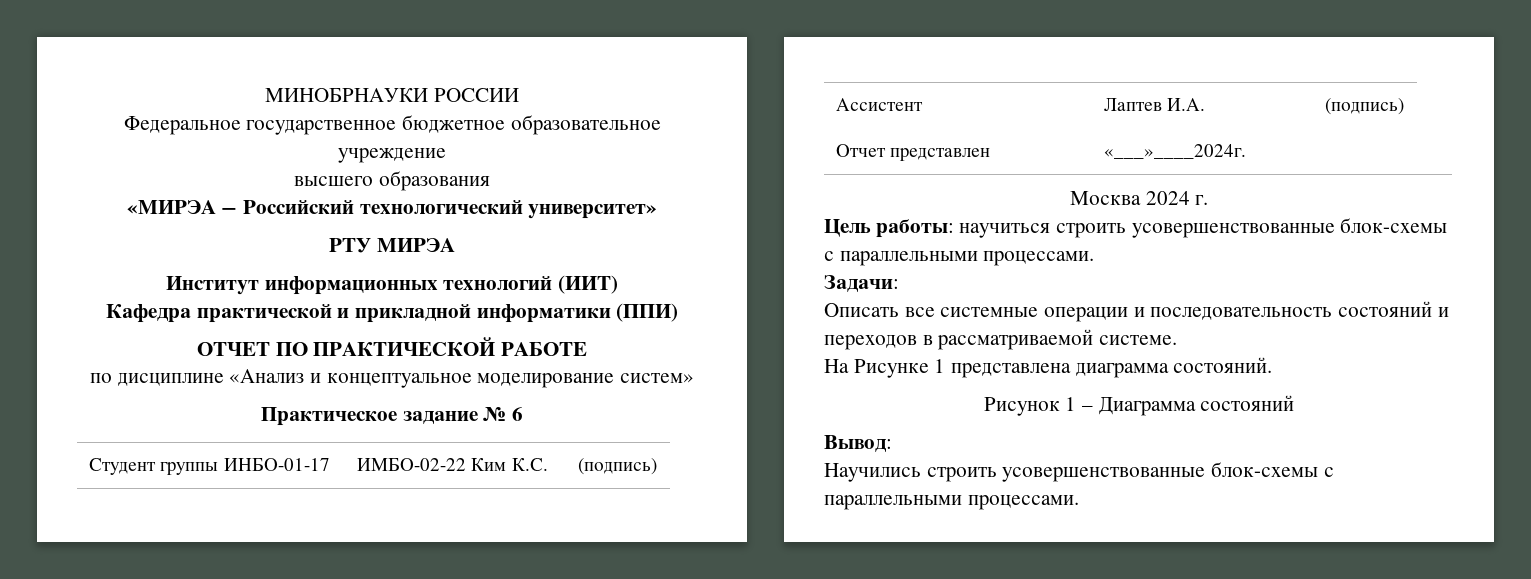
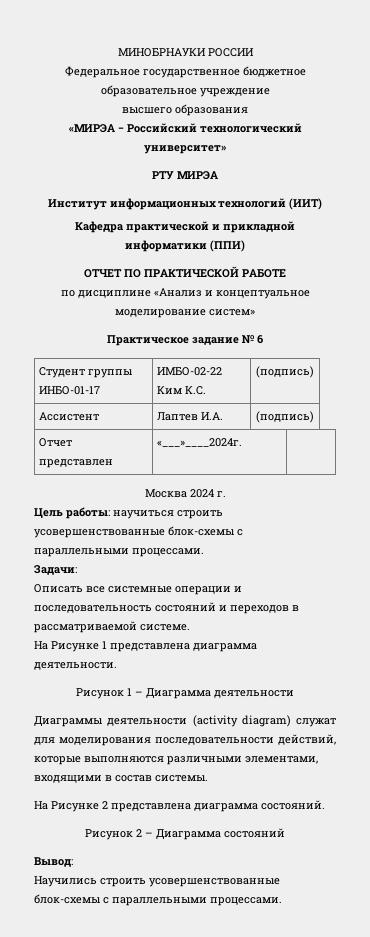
- На Рисунке 1 представлена диаграмма состояний.
+ На Рисунке 1 представлена диаграмма деятельности.
+ Рисунок 1 – Диаграмма деятельности
+ Диаграммы деятельности (activity diagram) служат для моделирования последовательности действий, которые выполняются различными элементами, входящими в состав системы.
+ На Рисунке 2 представлена диаграмма состояний.
- Рисунок 1 – Диаграмма состояний
+ Рисунок 2 – Диаграмма состояний

